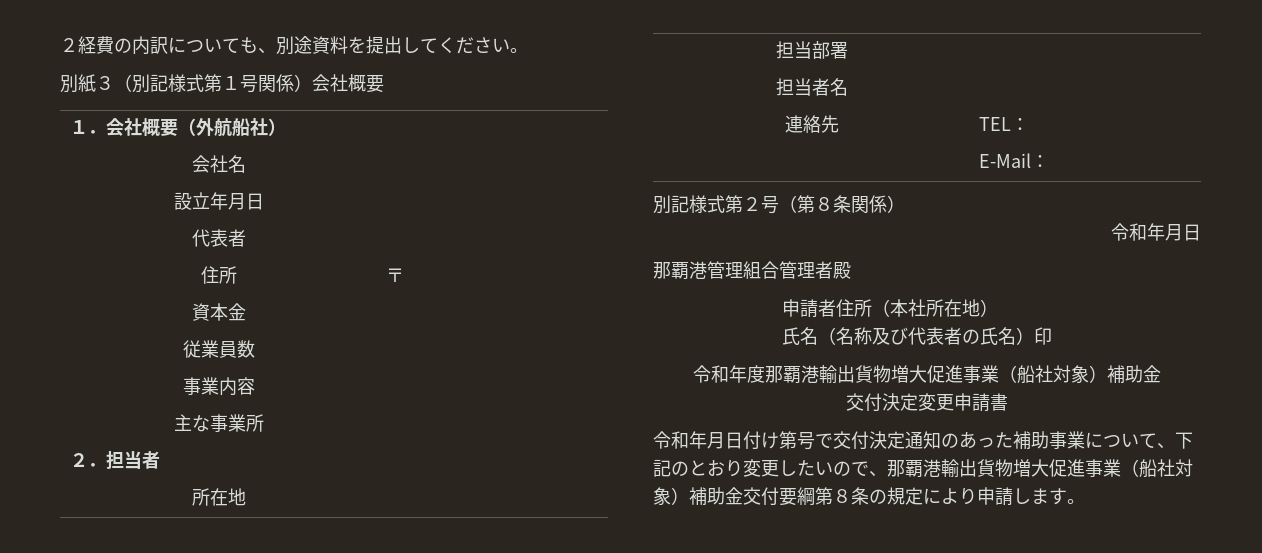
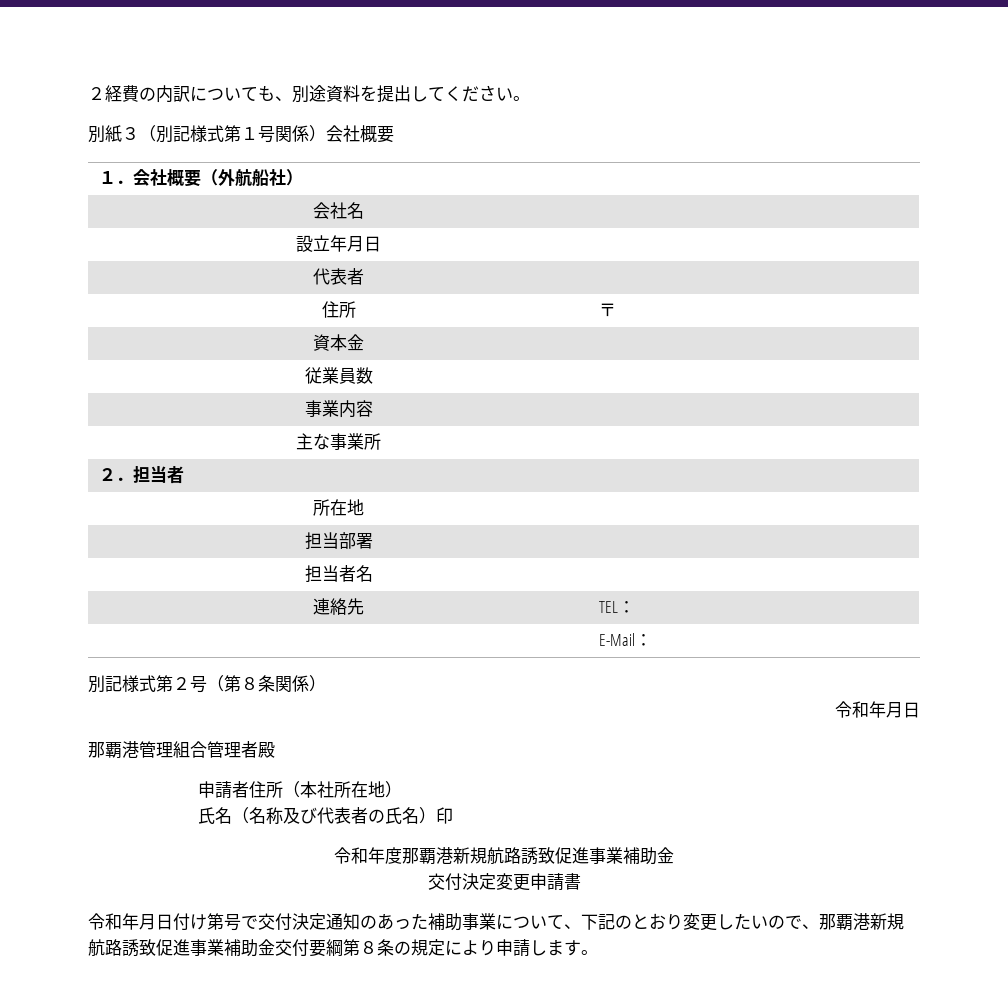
- 令和年度那覇港輸出貨物増大促進事業（船社対象）補助金
+ 令和年度那覇港新規航路誘致促進事業補助金
- 令和年月日付け第号で交付決定通知のあった補助事業について、下記のとおり変更したいので、那覇港輸出貨物増大促進事業（船社対象）補助金交付要綱第８条の規定により申請します。
+ 令和年月日付け第号で交付決定通知のあった補助事業について、下記のとおり変更したいので、那覇港新規航路誘致促進事業補助金交付要綱第８条の規定により申請します。

